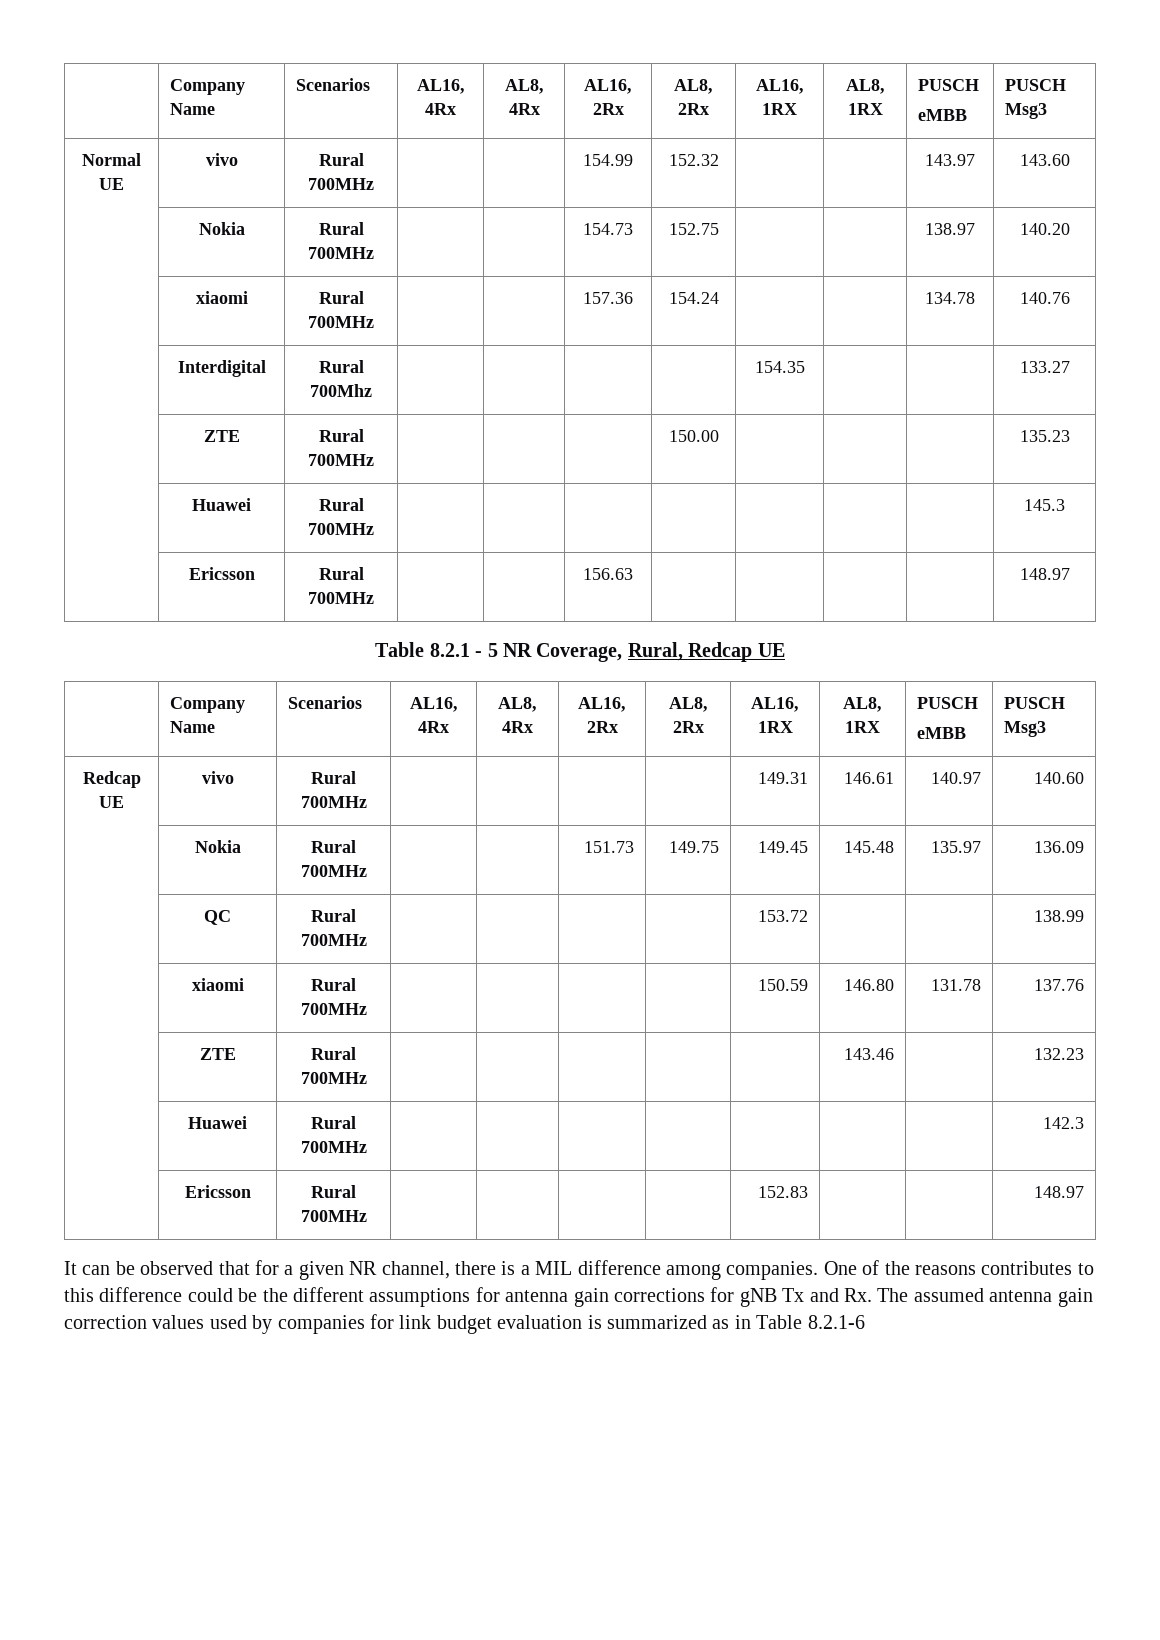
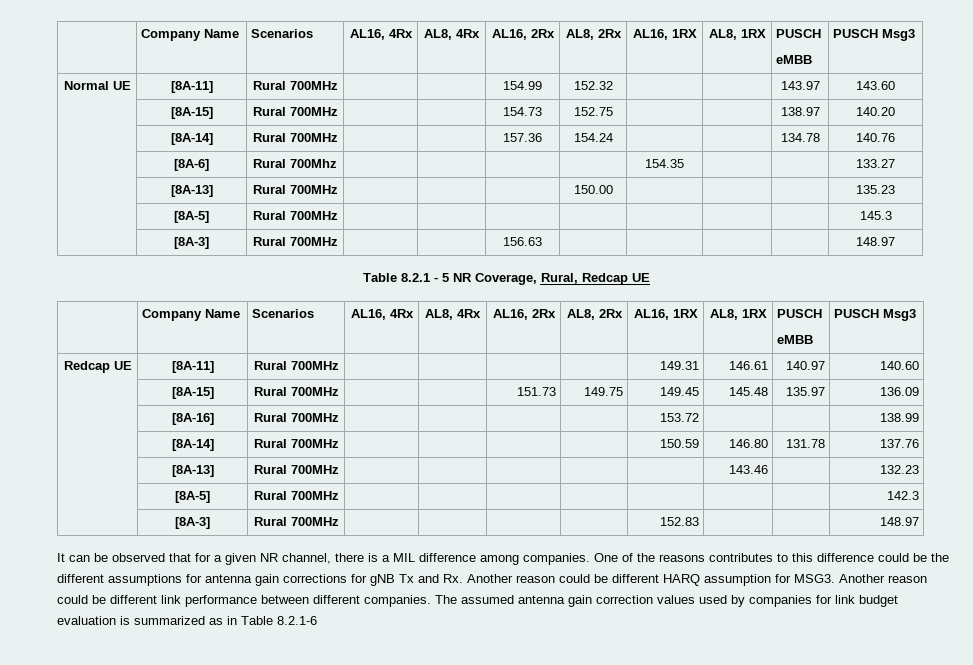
- Normal UE | vivo | Rural 700MHz | | | 154.99 | 152.32 | | | 143.97 | 143.60
+ Normal UE | [8A-11] | Rural 700MHz | | | 154.99 | 152.32 | | | 143.97 | 143.60
- | Nokia | Rural 700MHz | | | 154.73 | 152.75 | | | 138.97 | 140.20
+ | [8A-15] | Rural 700MHz | | | 154.73 | 152.75 | | | 138.97 | 140.20
- | xiaomi | Rural 700MHz | | | 157.36 | 154.24 | | | 134.78 | 140.76
+ | [8A-14] | Rural 700MHz | | | 157.36 | 154.24 | | | 134.78 | 140.76
- | Interdigital | Rural 700Mhz | | | | | 154.35 | | | 133.27
+ | [8A-6] | Rural 700Mhz | | | | | 154.35 | | | 133.27
- | ZTE | Rural 700MHz | | | | 150.00 | | | | 135.23
+ | [8A-13] | Rural 700MHz | | | | 150.00 | | | | 135.23
- | Huawei | Rural 700MHz | | | | | | | | 145.3
+ | [8A-5] | Rural 700MHz | | | | | | | | 145.3
- | Ericsson | Rural 700MHz | | | 156.63 | | | | | 148.97
+ | [8A-3] | Rural 700MHz | | | 156.63 | | | | | 148.97
- Redcap UE | vivo | Rural 700MHz | | | | | 149.31 | 146.61 | 140.97 | 140.60
+ Redcap UE | [8A-11] | Rural 700MHz | | | | | 149.31 | 146.61 | 140.97 | 140.60
- | Nokia | Rural 700MHz | | | 151.73 | 149.75 | 149.45 | 145.48 | 135.97 | 136.09
+ | [8A-15] | Rural 700MHz | | | 151.73 | 149.75 | 149.45 | 145.48 | 135.97 | 136.09
- | QC | Rural 700MHz | | | | | 153.72 | | | 138.99
+ | [8A-16] | Rural 700MHz | | | | | 153.72 | | | 138.99
- | xiaomi | Rural 700MHz | | | | | 150.59 | 146.80 | 131.78 | 137.76
+ | [8A-14] | Rural 700MHz | | | | | 150.59 | 146.80 | 131.78 | 137.76
- | ZTE | Rural 700MHz | | | | | | 143.46 | | 132.23
+ | [8A-13] | Rural 700MHz | | | | | | 143.46 | | 132.23
- | Huawei | Rural 700MHz | | | | | | | | 142.3
+ | [8A-5] | Rural 700MHz | | | | | | | | 142.3
- | Ericsson | Rural 700MHz | | | | | 152.83 | | | 148.97
+ | [8A-3] | Rural 700MHz | | | | | 152.83 | | | 148.97
- One of the reasons contributes to this difference could be the different assumptions for antenna gain corrections for gNB Tx and Rx. The assumed antenna gain correction values used by companies for link budget evaluation is summarized as in Table 8.2.1-6
+ One of the reasons contributes to this difference could be the different assumptions for antenna gain corrections for gNB Tx and Rx. Another reason could be different HARQ assumption for MSG3. Another reason could be different link performance between different companies. The assumed antenna gain correction values used by companies for link budget evaluation is summarized as in Table 8.2.1-6

